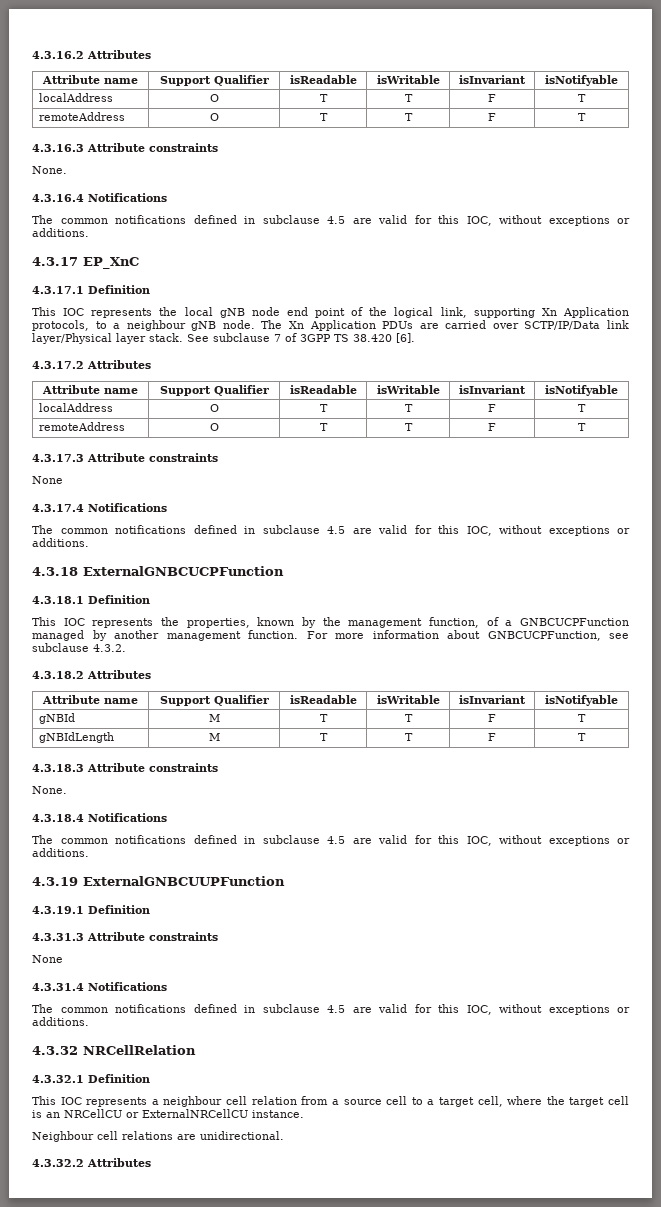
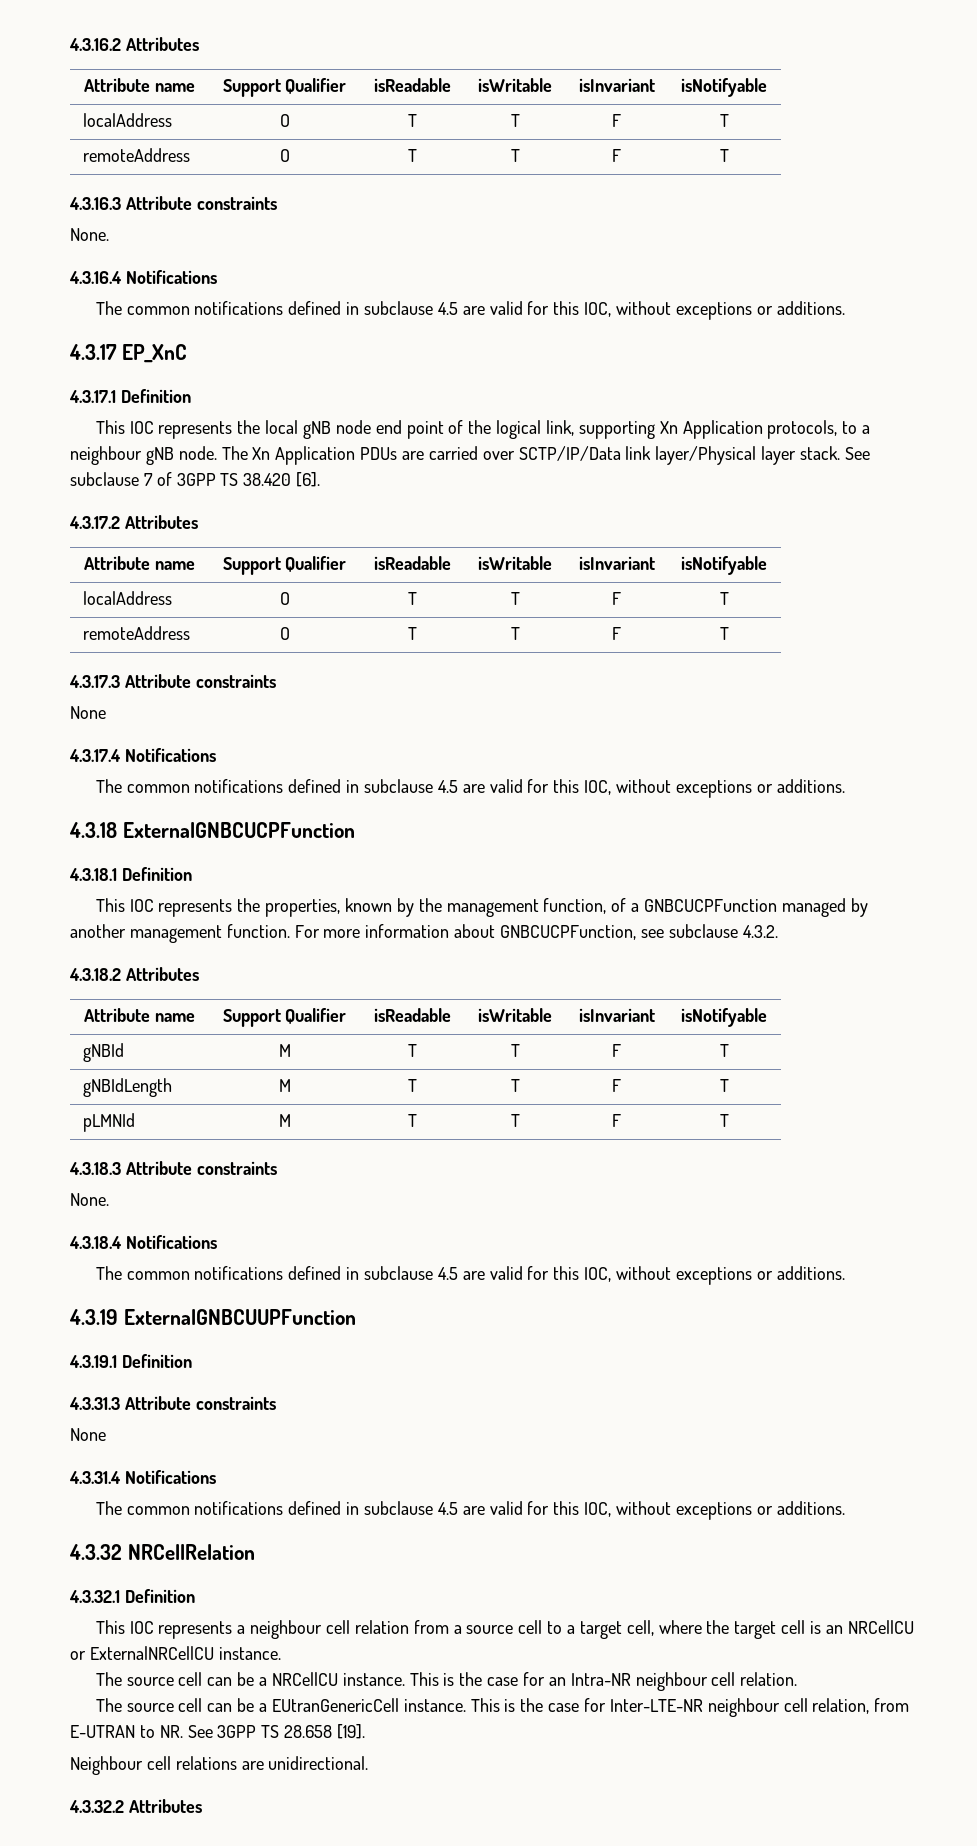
+ pLMNId | M | T | T | F | T
+ The source cell can be a NRCellCU instance. This is the case for an Intra-NR neighbour cell relation.
+ The source cell can be a EUtranGenericCell instance. This is the case for Inter-LTE-NR neighbour cell relation, from E-UTRAN to NR. See 3GPP TS 28.658 [19].

